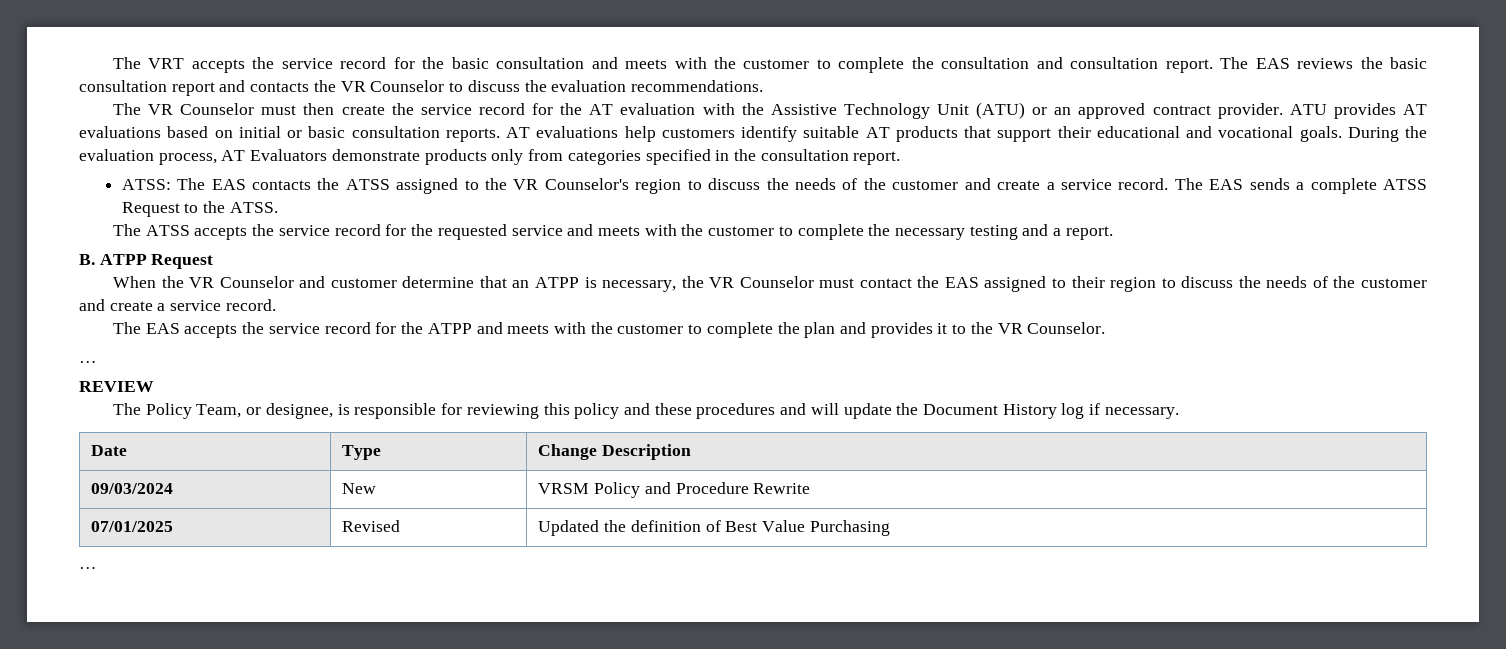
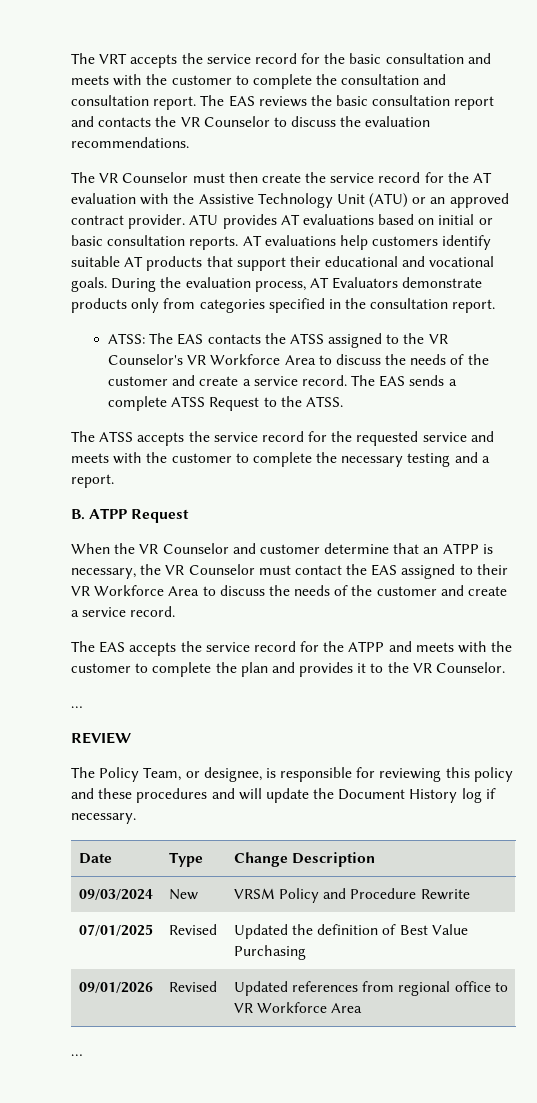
- ATSS: The EAS contacts the ATSS assigned to the VR Counselor's region to discuss the needs of the customer and create a service record.
+ ATSS: The EAS contacts the ATSS assigned to the VR Counselor's VR Workforce Area to discuss the needs of the customer and create a service record.
- When the VR Counselor and customer determine that an ATPP is necessary, the VR Counselor must contact the EAS assigned to their region to discuss the needs of the customer and create a service record.
+ When the VR Counselor and customer determine that an ATPP is necessary, the VR Counselor must contact the EAS assigned to their VR Workforce Area to discuss the needs of the customer and create a service record.
+ 09/01/2026 | Revised | Updated references from regional office to VR Workforce Area

